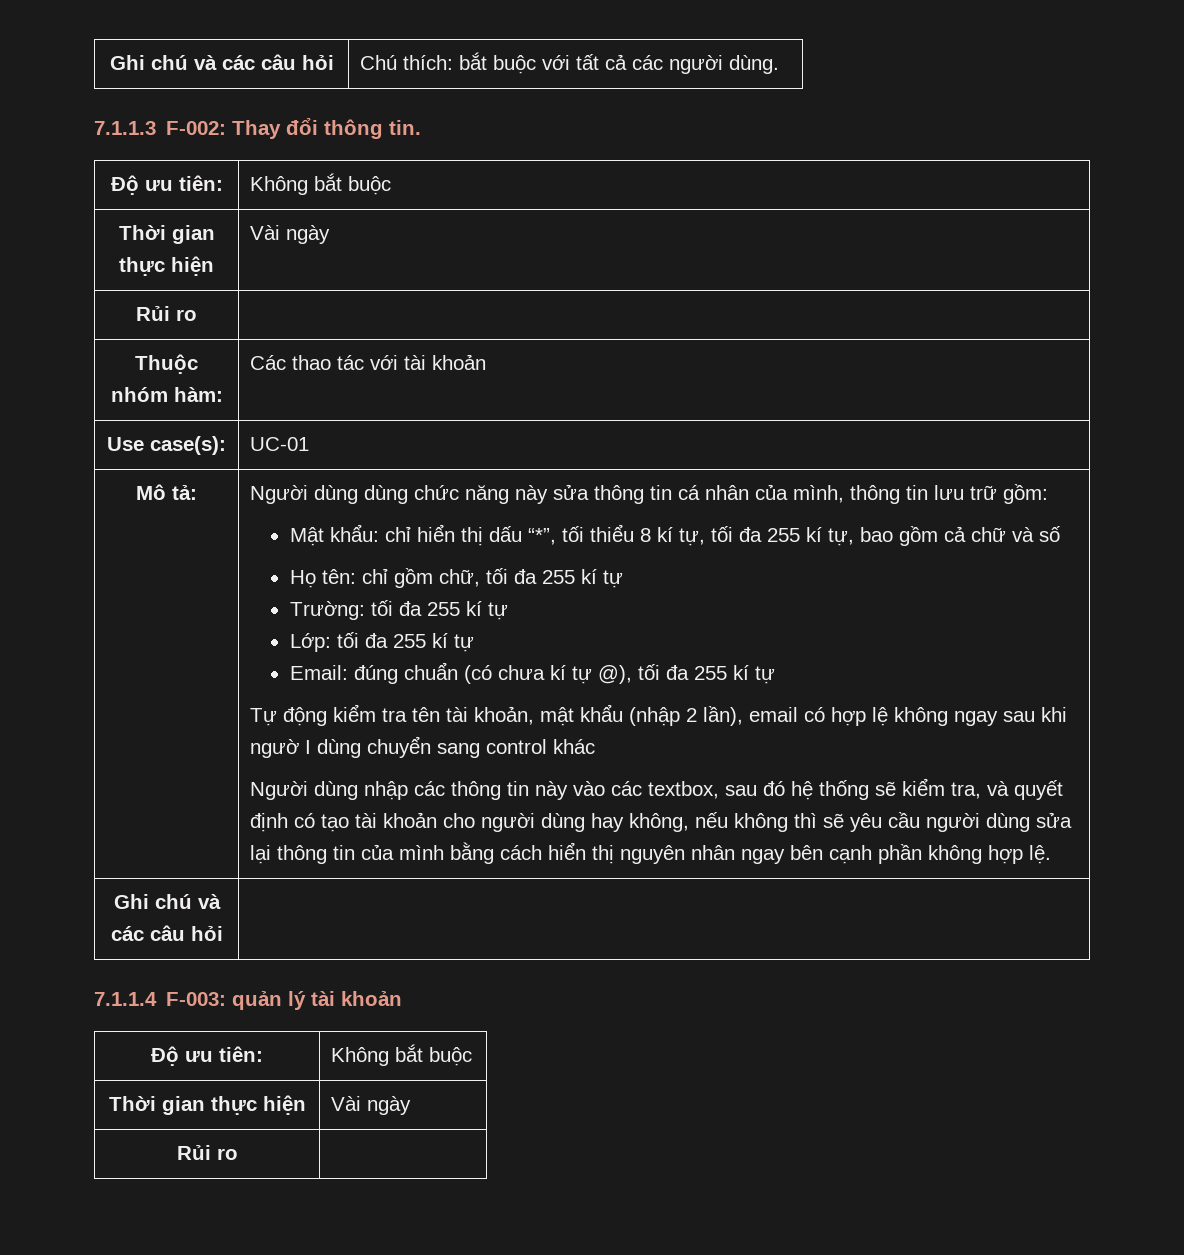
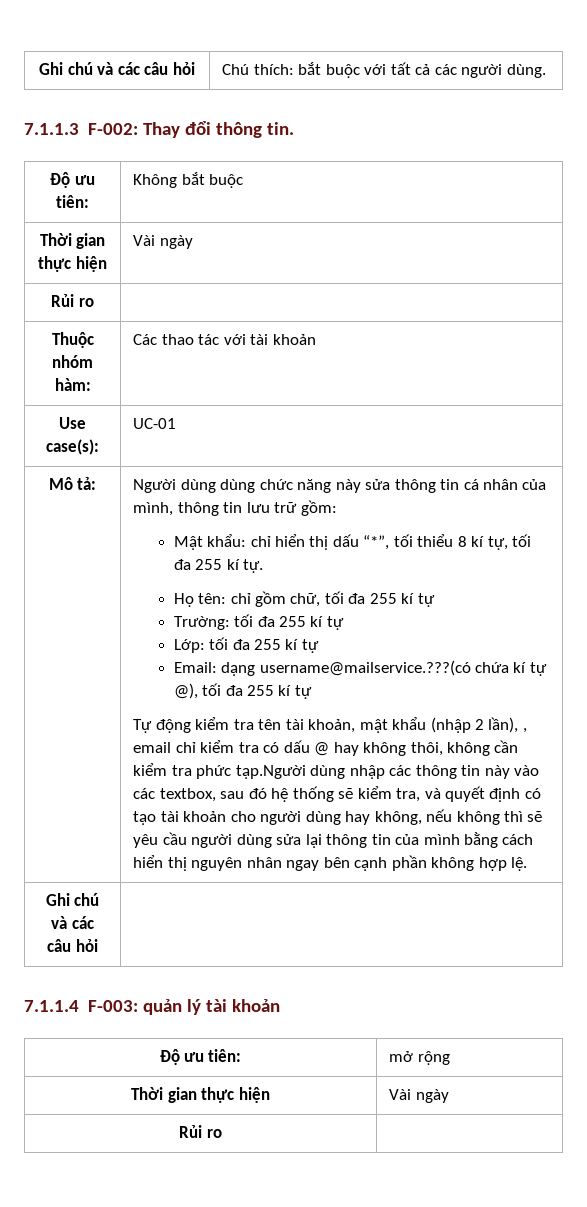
- Mật khẩu: chỉ hiển thị dấu “*”, tối thiểu 8 kí tự, tối đa 255 kí tự, bao gồm cả chữ và số
+ Mật khẩu: chỉ hiển thị dấu “*”, tối thiểu 8 kí tự, tối đa 255 kí tự.
- Email: đúng chuẩn (có chưa kí tự @), tối đa 255 kí tự
+ Email: dạng username@mailservice.???(có chứa kí tự @), tối đa 255 kí tự
- Tự động kiểm tra tên tài khoản, mật khẩu (nhập 2 lần), email có hợp lệ không ngay sau khi ngườ I dùng chuyển sang control khác
- Người dùng nhập các thông tin này vào các textbox, sau đó hệ thống sẽ kiểm tra, và quyết định có tạo tài khoản cho người dùng hay không, nếu không thì sẽ yêu cầu người dùng sửa lại thông tin của mình bằng cách hiển thị nguyên nhân ngay bên cạnh phần không hợp lệ.
+ Tự động kiểm tra tên tài khoản, mật khẩu (nhập 2 lần), , email chỉ kiểm tra có dấu @ hay không thôi, không cần kiểm tra phức tạp.Người dùng nhập các thông tin này vào các textbox, sau đó hệ thống sẽ kiểm tra, và quyết định có tạo tài khoản cho người dùng hay không, nếu không thì sẽ yêu cầu người dùng sửa lại thông tin của mình bằng cách hiển thị nguyên nhân ngay bên cạnh phần không hợp lệ.
  7.1.1.4 F-003: quản lý tài khoản
- Độ ưu tiên: | Không bắt buộc
+ Độ ưu tiên: | mở rộng

